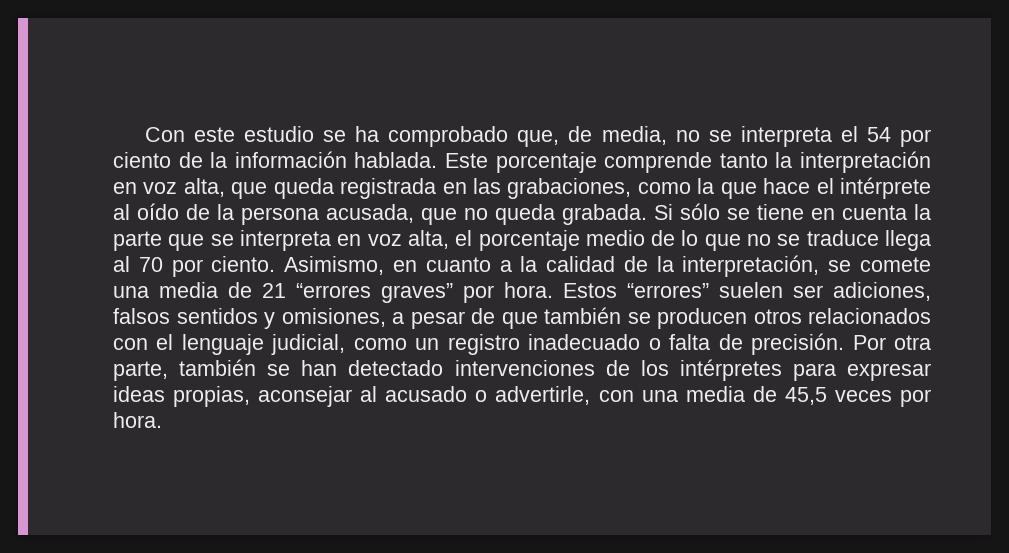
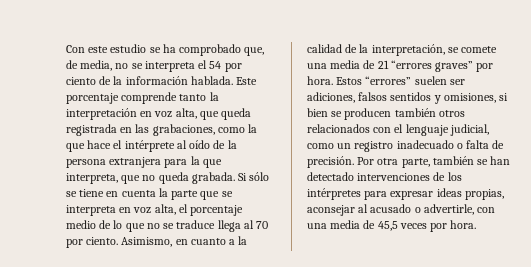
- Este porcentaje comprende tanto la interpretación en voz alta, que queda registrada en las grabaciones, como la que hace el intérprete al oído de la persona acusada, que no queda grabada.
+ Este porcentaje comprende tanto la interpretación en voz alta, que queda registrada en las grabaciones, como la que hace el intérprete al oído de la persona extranjera para la que interpreta, que no queda grabada.
- Estos “errores” suelen ser adiciones, falsos sentidos y omisiones, a pesar de que también se producen otros relacionados con el lenguaje judicial, como un registro inadecuado o falta de precisión.
+ Estos “errores” suelen ser adiciones, falsos sentidos y omisiones, si bien se producen también otros relacionados con el lenguaje judicial, como un registro inadecuado o falta de precisión.

